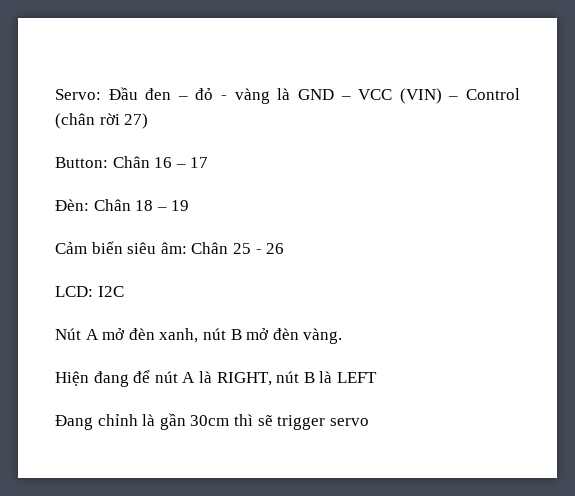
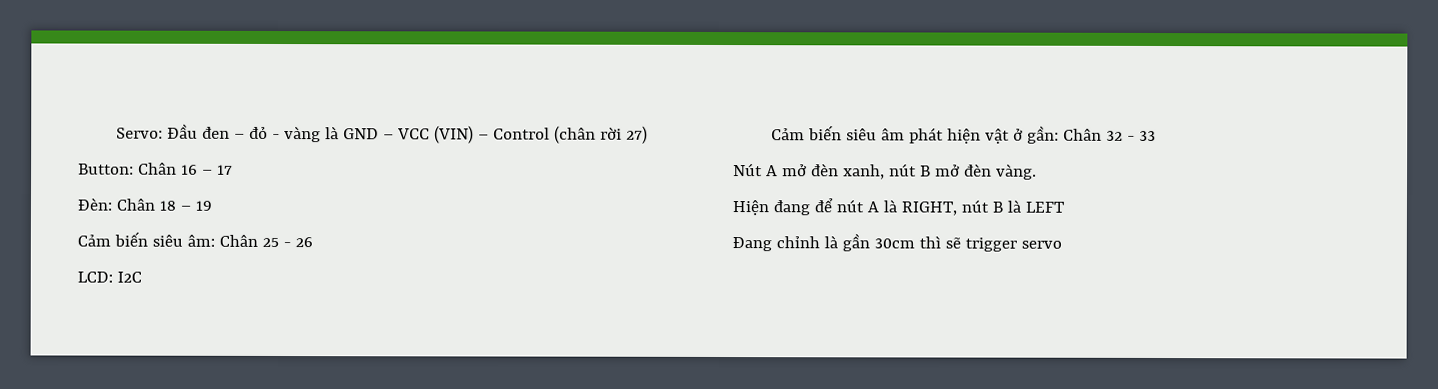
+ Cảm biến siêu âm phát hiện vật ở gần: Chân 32 - 33

